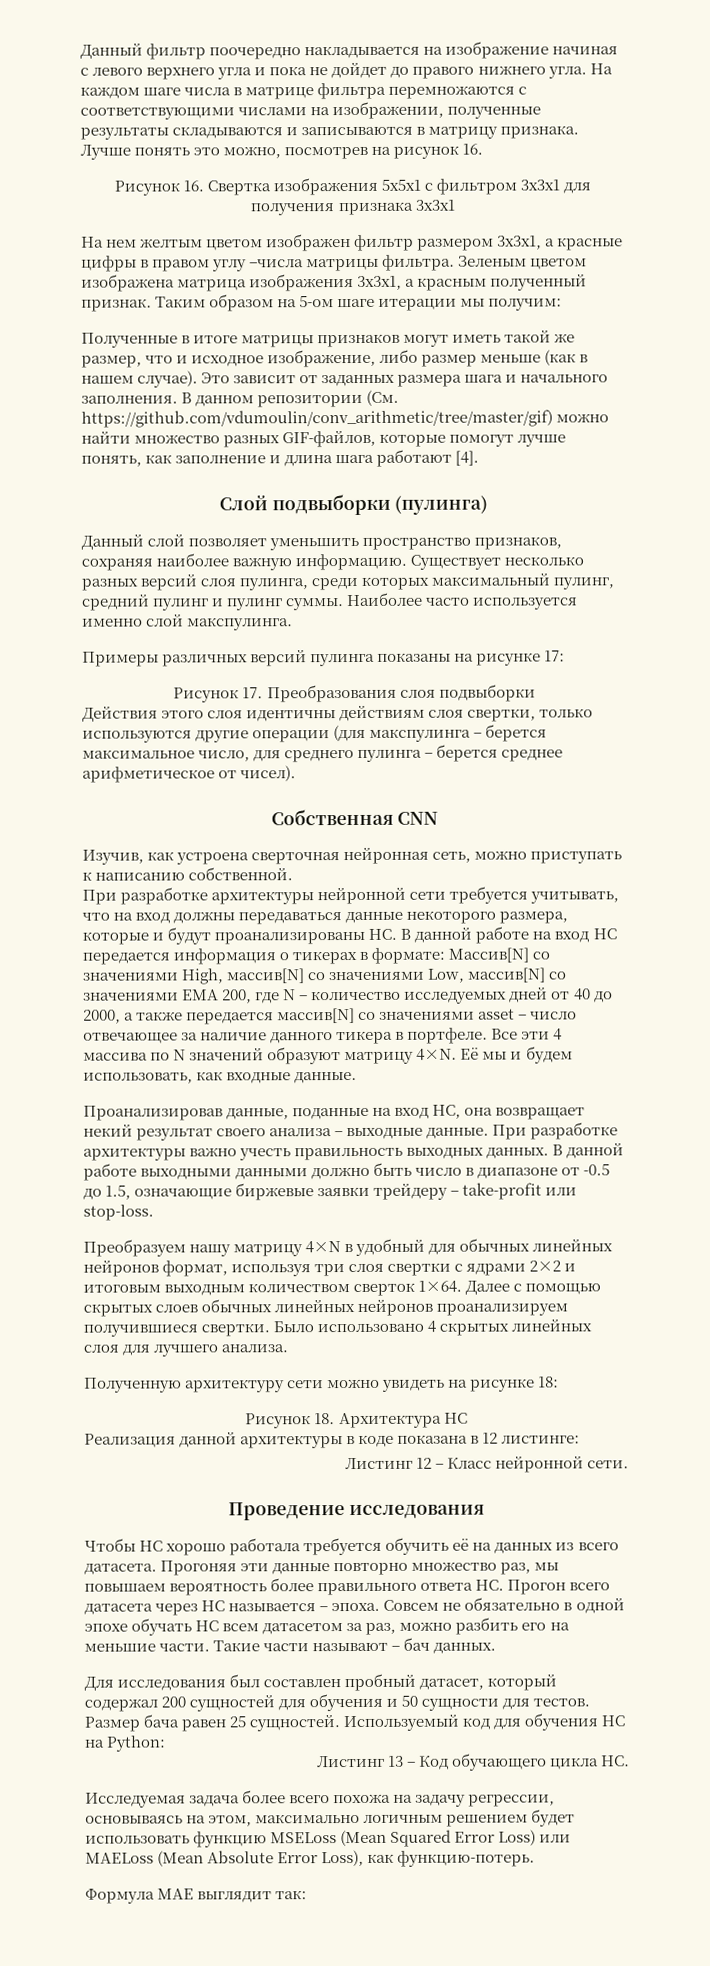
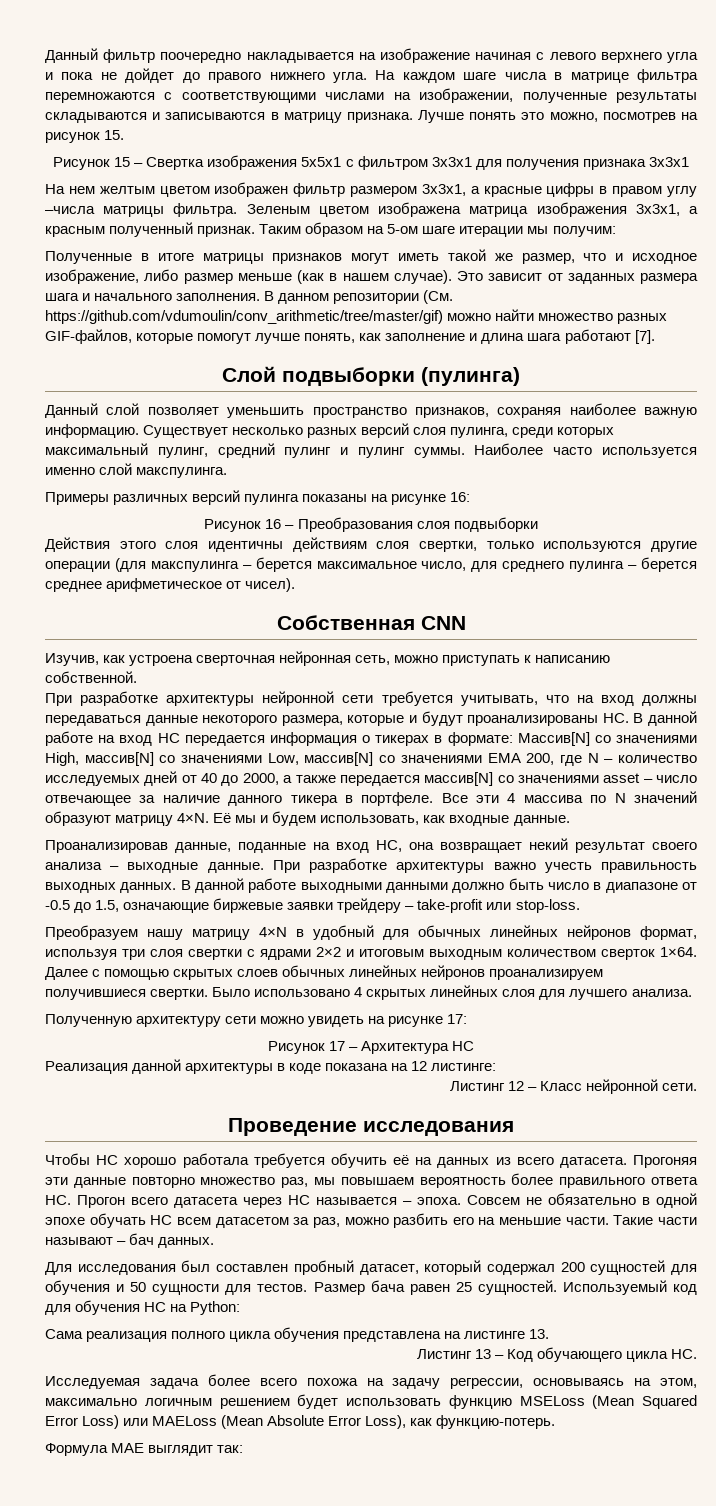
- Лучше понять это можно, посмотрев на рисунок 16.
- Рисунок 16. Свертка изображения 5х5х1 с фильтром 3х3х1 для получения признака 3х3х1
+ Лучше понять это можно, посмотрев на рисунок 15.
+ Рисунок 15 – Свертка изображения 5х5х1 с фильтром 3х3х1 для получения признака 3х3х1
- В данном репозитории (См. https://github.com/vdumoulin/conv_arithmetic/tree/master/gif) можно найти множество разных GIF-файлов, которые помогут лучше понять, как заполнение и длина шага работают [4].
+ В данном репозитории (См. https://github.com/vdumoulin/conv_arithmetic/tree/master/gif) можно найти множество разных GIF-файлов, которые помогут лучше понять, как заполнение и длина шага работают [7].
- Примеры различных версий пулинга показаны на рисунке 17:
- Рисунок 17. Преобразования слоя подвыборки
+ Примеры различных версий пулинга показаны на рисунке 16:
+ Рисунок 16 – Преобразования слоя подвыборки
- Полученную архитектуру сети можно увидеть на рисунке 18:
- Рисунок 18. Архитектура НС
+ Полученную архитектуру сети можно увидеть на рисунке 17:
+ Рисунок 17 – Архитектура НС
- Реализация данной архитектуры в коде показана в 12 листинге:
+ Реализация данной архитектуры в коде показана на 12 листинге:
+ Сама реализация полного цикла обучения представлена на листинге 13.

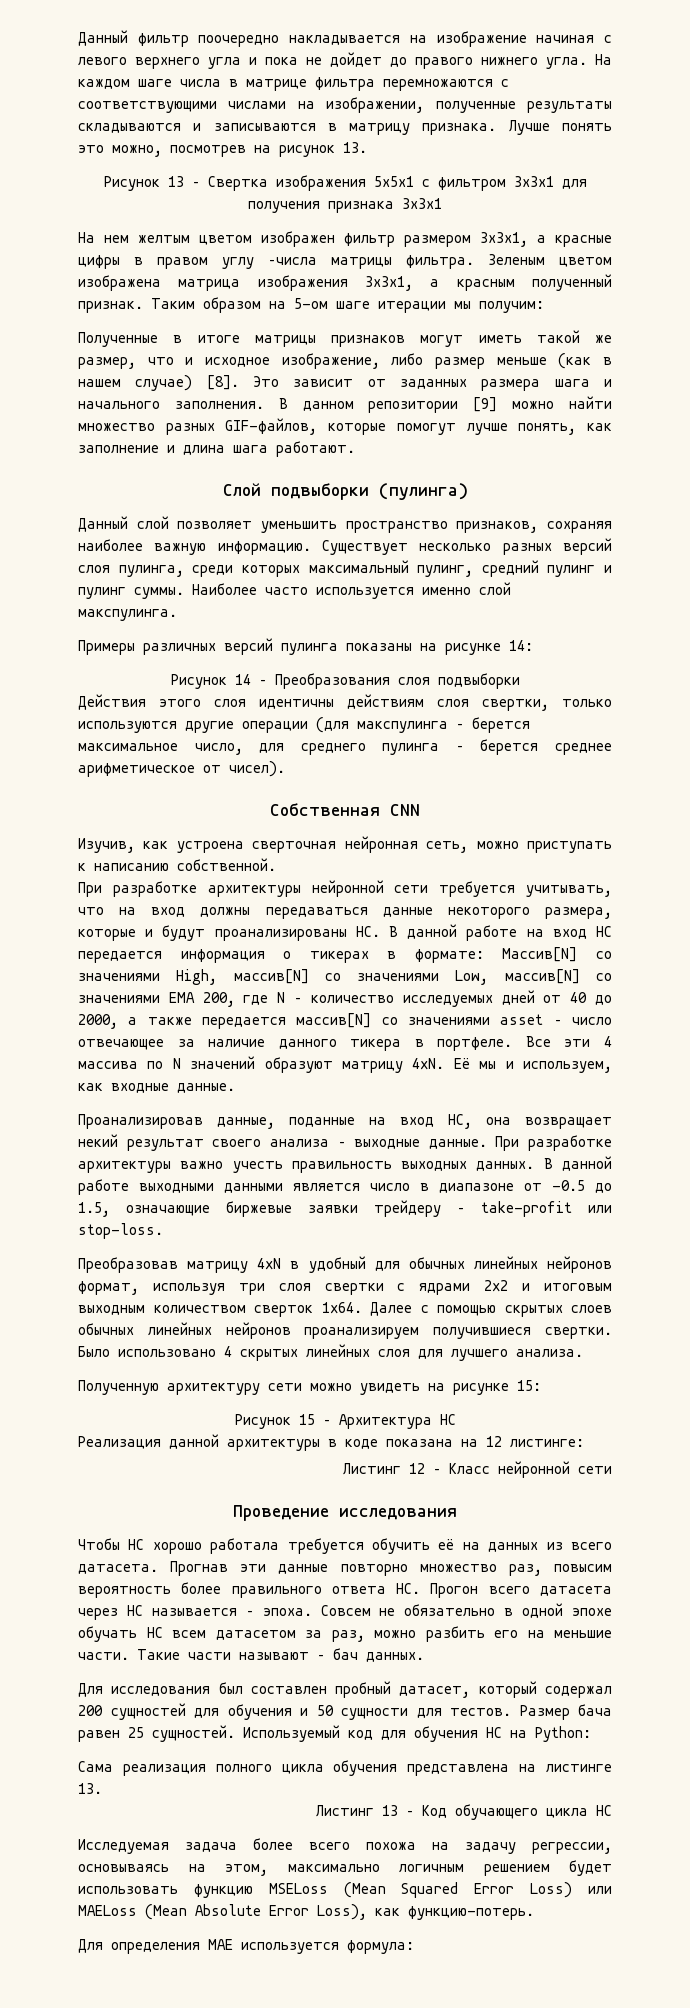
- Лучше понять это можно, посмотрев на рисунок 15.
- Рисунок 15 – Свертка изображения 5х5х1 с фильтром 3х3х1 для получения признака 3х3х1
+ Лучше понять это можно, посмотрев на рисунок 13.
+ Рисунок 13 – Свертка изображения 5х5х1 с фильтром 3х3х1 для получения признака 3х3х1
- Полученные в итоге матрицы признаков могут иметь такой же размер, что и исходное изображение, либо размер меньше (как в нашем случае).
+ Полученные в итоге матрицы признаков могут иметь такой же размер, что и исходное изображение, либо размер меньше (как в нашем случае) [8].
- В данном репозитории (См. https://github.com/vdumoulin/conv_arithmetic/tree/master/gif) можно найти множество разных GIF-файлов, которые помогут лучше понять, как заполнение и длина шага работают [7].
+ В данном репозитории [9] можно найти множество разных GIF-файлов, которые помогут лучше понять, как заполнение и длина шага работают.
- Примеры различных версий пулинга показаны на рисунке 16:
- Рисунок 16 – Преобразования слоя подвыборки
+ Примеры различных версий пулинга показаны на рисунке 14:
+ Рисунок 14 – Преобразования слоя подвыборки
- Её мы и будем использовать, как входные данные.
+ Её мы и используем, как входные данные.
- В данной работе выходными данными должно быть число в диапазоне от -0.5 до 1.5, означающие биржевые заявки трейдеру – take-profit или stop-loss.
+ В данной работе выходными данными является число в диапазоне от -0.5 до 1.5, означающие биржевые заявки трейдеру – take-profit или stop-loss.
- Преобразуем нашу матрицу 4×N в удобный для обычных линейных нейронов формат, используя три слоя свертки с ядрами 2×2 и итоговым выходным количеством сверток 1×64.
+ Преобразовав матрицу 4×N в удобный для обычных линейных нейронов формат, используя три слоя свертки с ядрами 2×2 и итоговым выходным количеством сверток 1×64.
- Полученную архитектуру сети можно увидеть на рисунке 17:
- Рисунок 17 – Архитектура НС
+ Полученную архитектуру сети можно увидеть на рисунке 15:
+ Рисунок 15 – Архитектура НС
- Листинг 12 – Класс нейронной сети.
+ Листинг 12 – Класс нейронной сети
- Прогоняя эти данные повторно множество раз, мы повышаем вероятность более правильного ответа НС. Прогон всего датасета через НС называется – эпоха.
+ Прогнав эти данные повторно множество раз, повысим вероятность более правильного ответа НС. Прогон всего датасета через НС называется – эпоха.
- Листинг 13 – Код обучающего цикла НС.
+ Листинг 13 – Код обучающего цикла НС
- Формула MAE выглядит так:
+ Для определения MAE используется формула:

